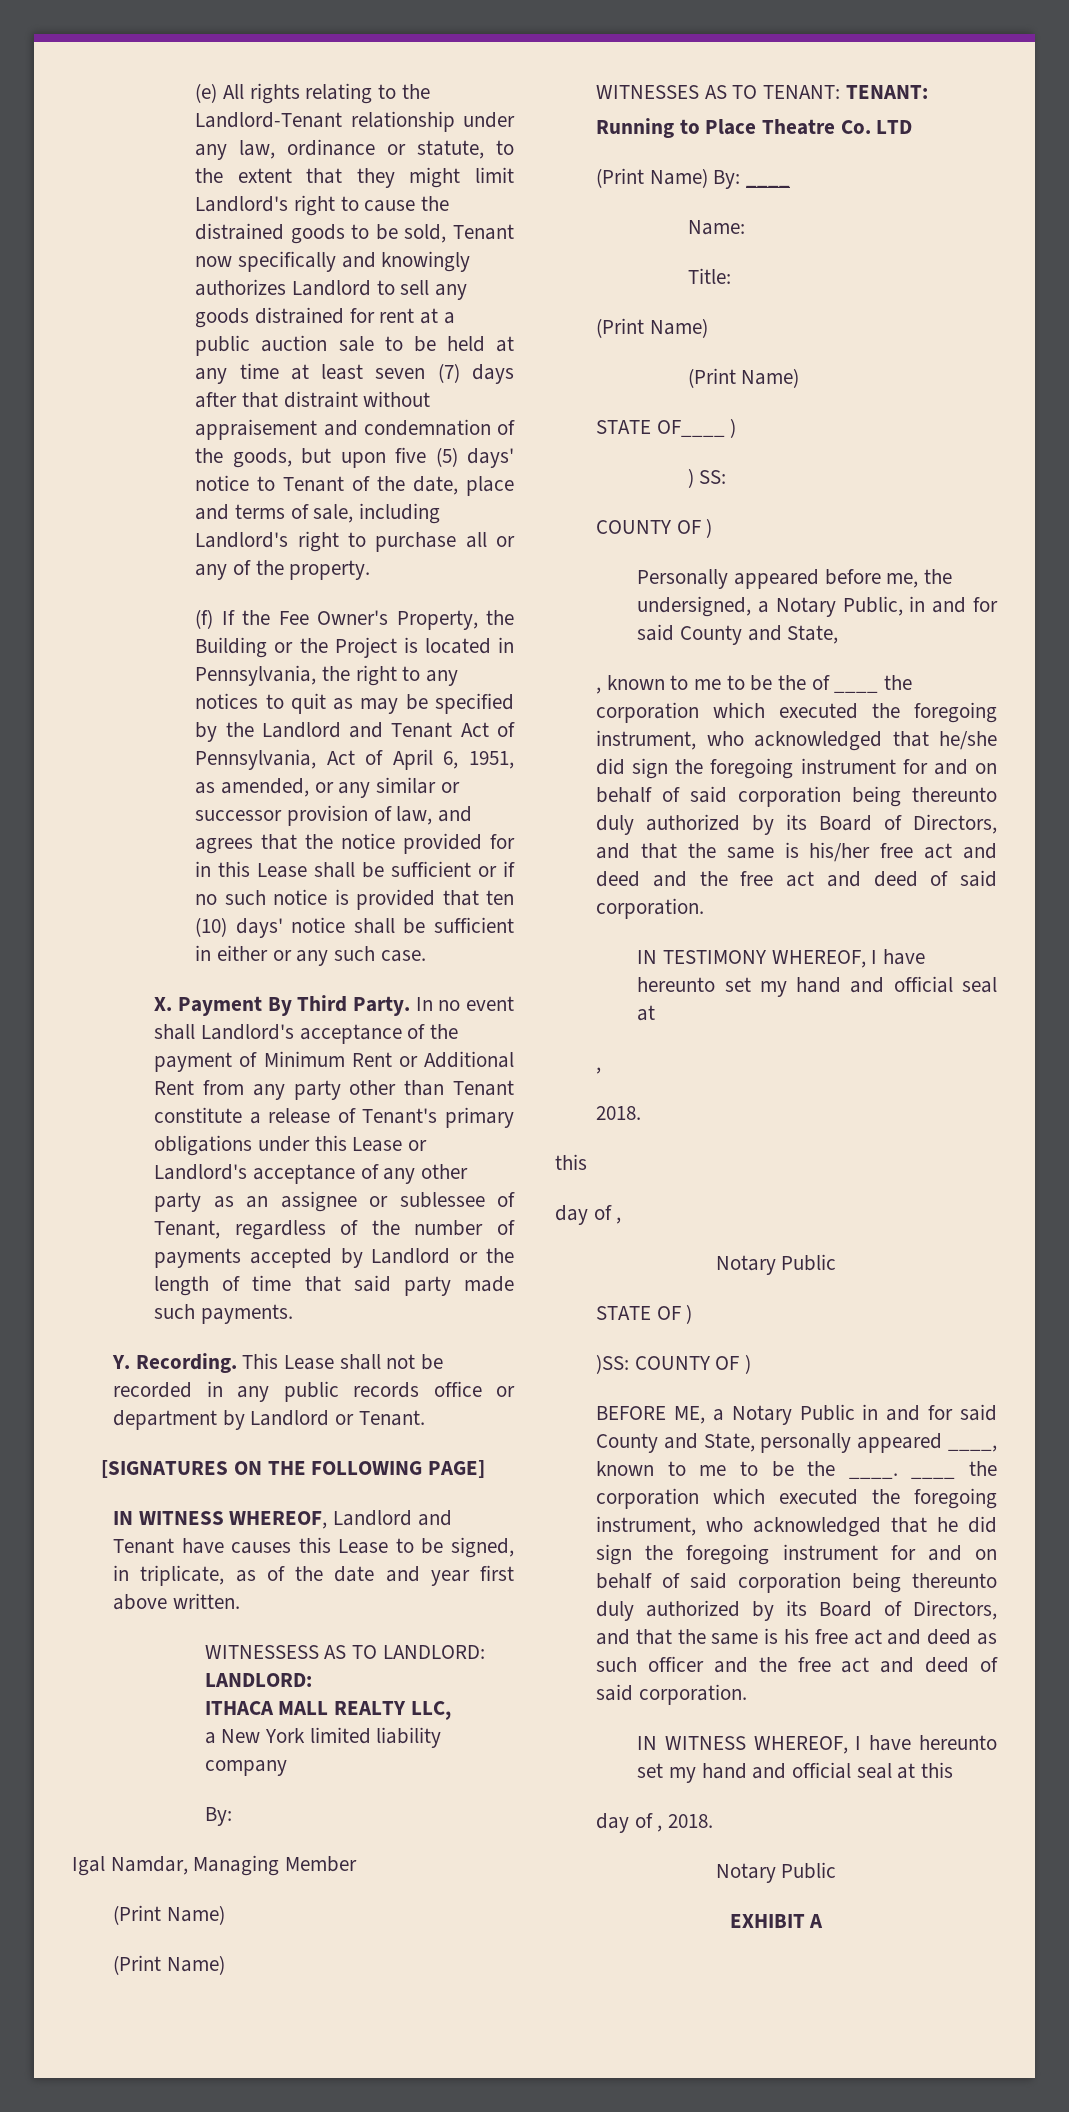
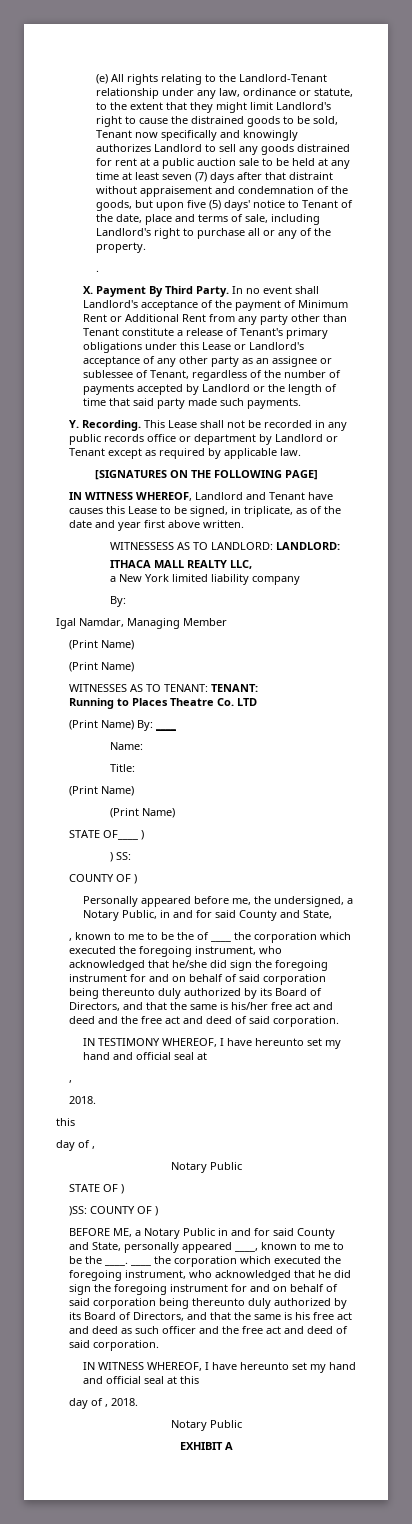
- (f) If the Fee Owner's Property, the Building or the Project is located in Pennsylvania, the right to any notices to quit as may be specified by the Landlord and Tenant Act of Pennsylvania, Act of April 6, 1951, as amended, or any similar or successor provision of law, and agrees that the notice provided for in this Lease shall be sufficient or if no such notice is provided that ten (10) days' notice shall be sufficient in either or any such case.
+ .
- This Lease shall not be recorded in any public records office or department by Landlord or Tenant.
+ This Lease shall not be recorded in any public records office or department by Landlord or Tenant except as required by applicable law.
- Running to Place Theatre Co. LTD
+ Running to Places Theatre Co. LTD

